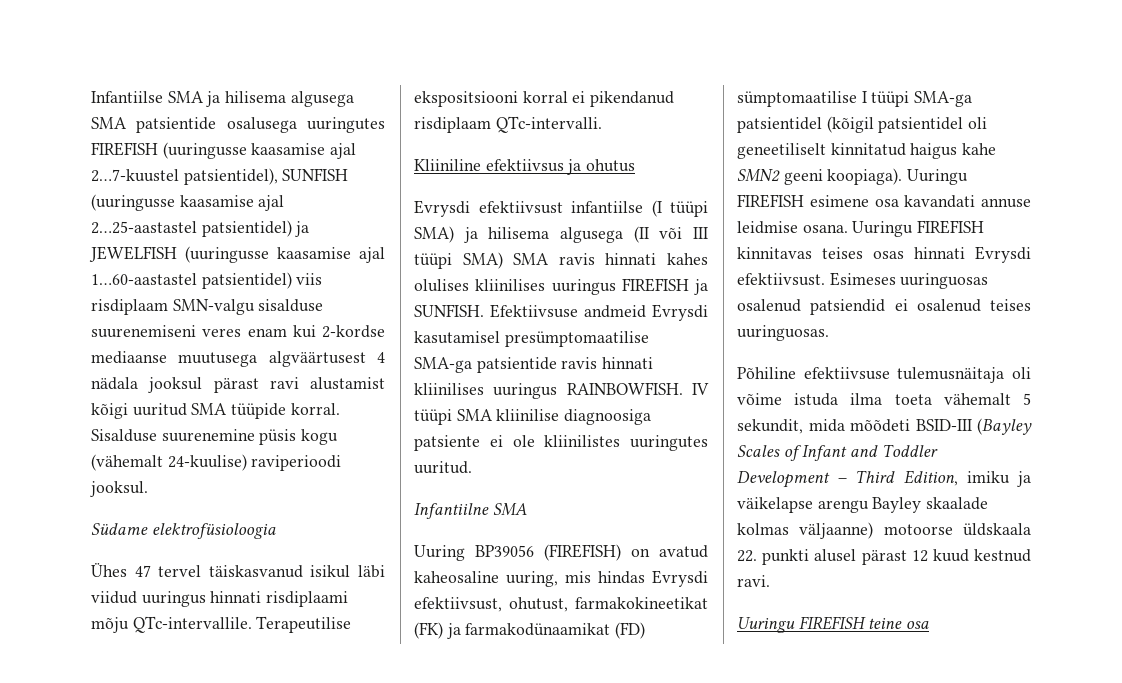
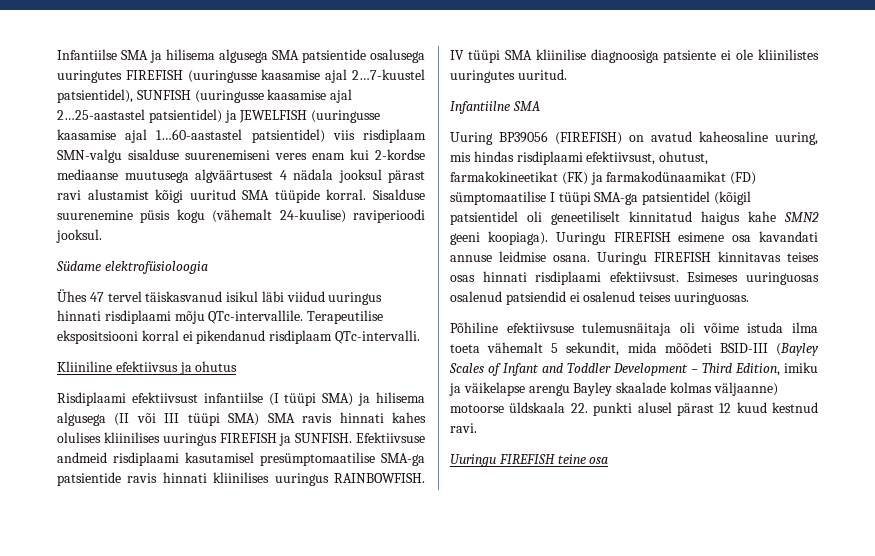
- Evrysdi efektiivsust infantiilse (I tüüpi SMA) ja hilisema algusega (II või III tüüpi SMA) SMA ravis hinnati kahes olulises kliinilises uuringus FIREFISH ja SUNFISH.
+ Risdiplaami efektiivsust infantiilse (I tüüpi SMA) ja hilisema algusega (II või III tüüpi SMA) SMA ravis hinnati kahes olulises kliinilises uuringus FIREFISH ja SUNFISH.
- Efektiivsuse andmeid Evrysdi kasutamisel presümptomaatilise SMA-ga patsientide ravis hinnati kliinilises uuringus RAINBOWFISH.
+ Efektiivsuse andmeid risdiplaami kasutamisel presümptomaatilise SMA-ga patsientide ravis hinnati kliinilises uuringus RAINBOWFISH.
- Uuring BP39056 (FIREFISH) on avatud kaheosaline uuring, mis hindas Evrysdi efektiivsust, ohutust, farmakokineetikat (FK) ja farmakodünaamikat (FD) sümptomaatilise I tüüpi SMA-ga patsientidel (kõigil patsientidel oli geneetiliselt kinnitatud haigus kahe SMN2 geeni koopiaga).
+ Uuring BP39056 (FIREFISH) on avatud kaheosaline uuring, mis hindas risdiplaami efektiivsust, ohutust, farmakokineetikat (FK) ja farmakodünaamikat (FD) sümptomaatilise I tüüpi SMA-ga patsientidel (kõigil patsientidel oli geneetiliselt kinnitatud haigus kahe SMN2 geeni koopiaga).
- Uuringu FIREFISH kinnitavas teises osas hinnati Evrysdi efektiivsust.
+ Uuringu FIREFISH kinnitavas teises osas hinnati risdiplaami efektiivsust.

